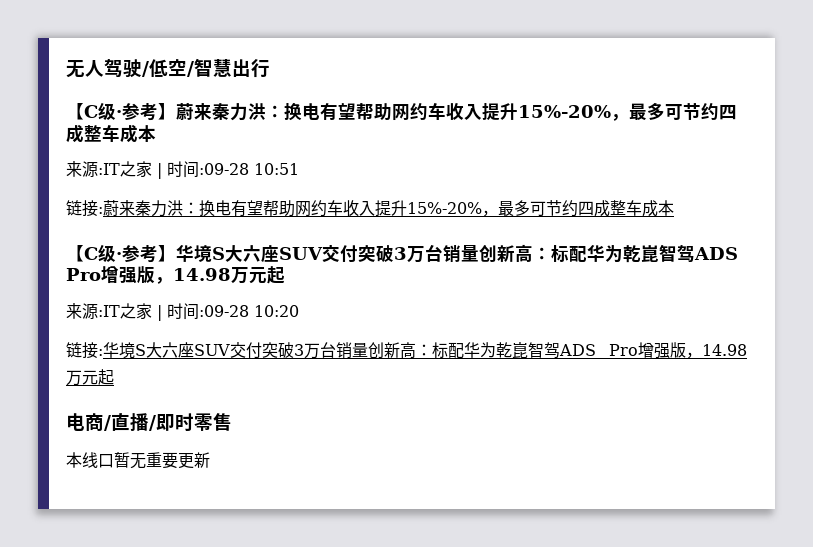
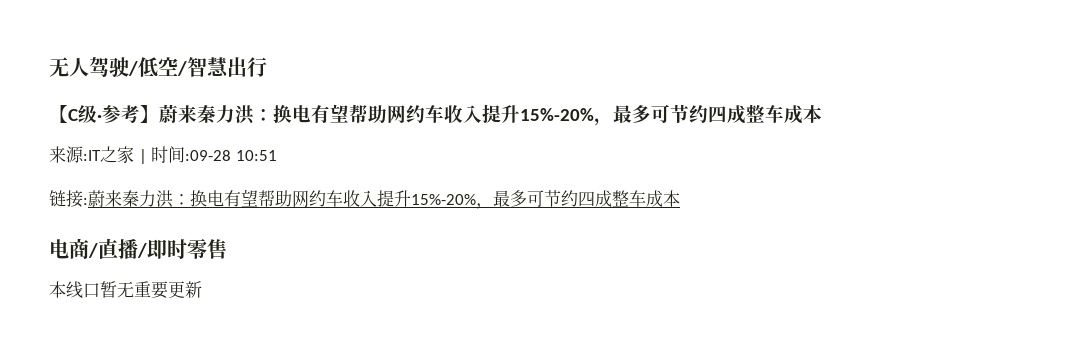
- 【C级·参考】华境S大六座SUV交付突破3万台销量创新高：标配华为乾崑智驾ADS Pro增强版，14.98万元起
- 来源:IT之家 | 时间:09-28 10:20
- 链接:华境S大六座SUV交付突破3万台销量创新高：标配华为乾崑智驾ADS Pro增强版，14.98万元起

